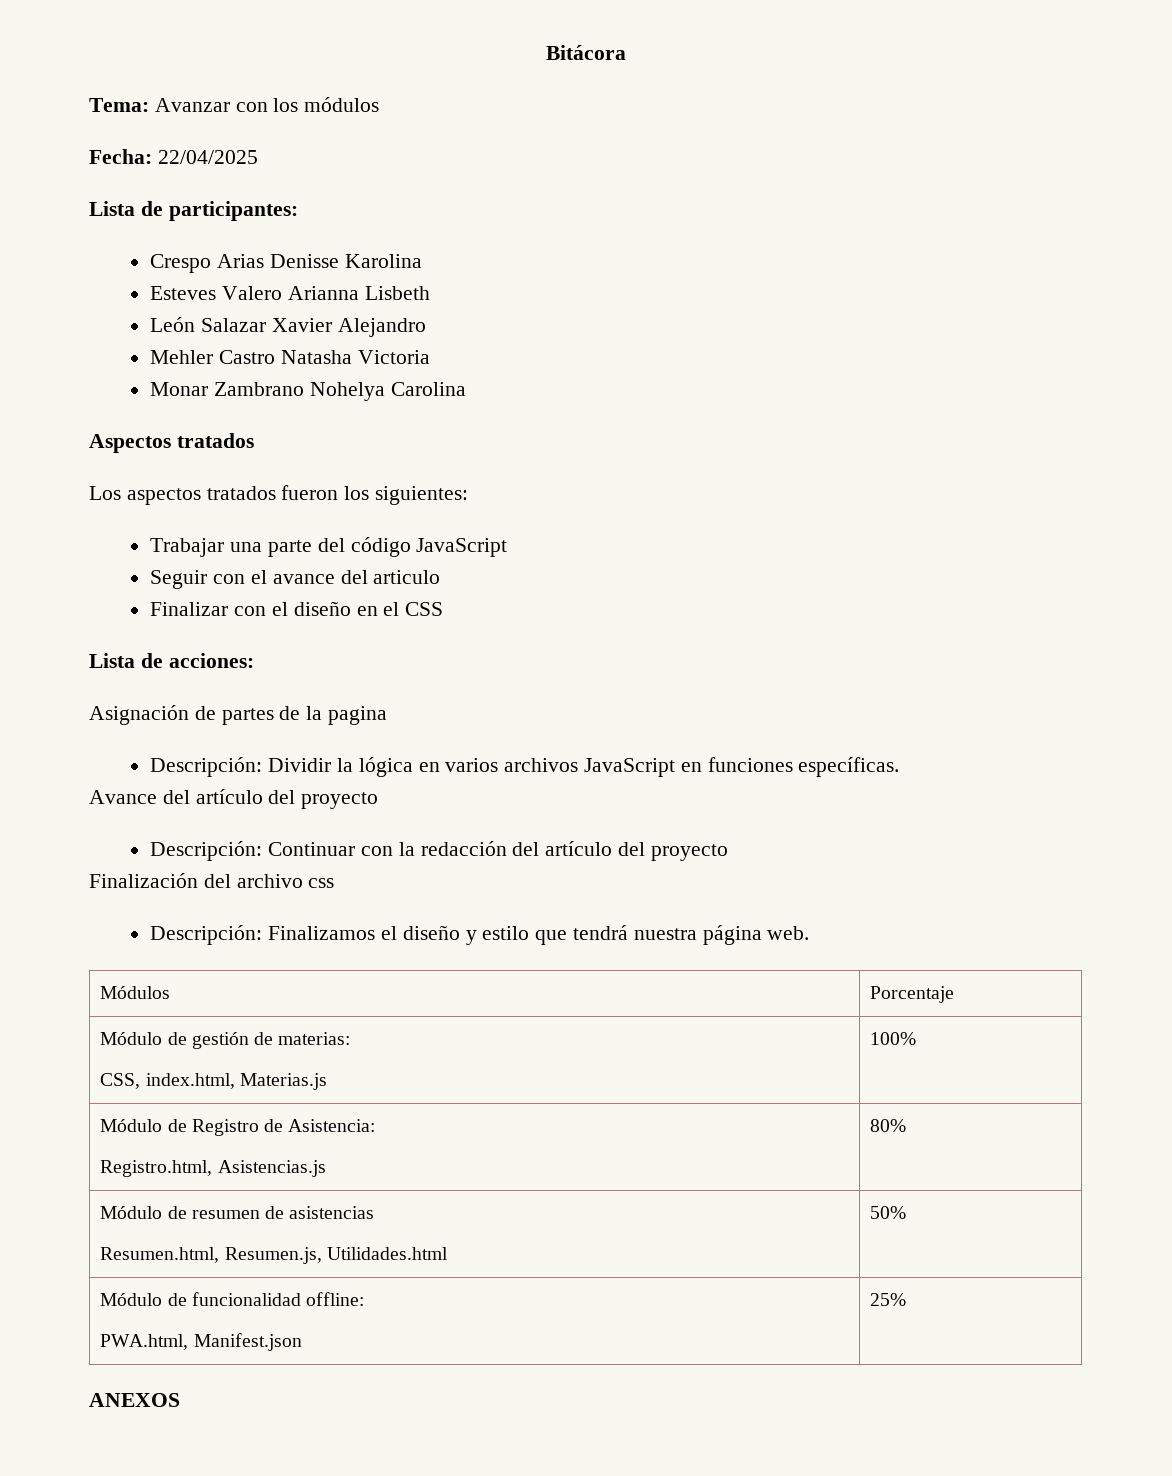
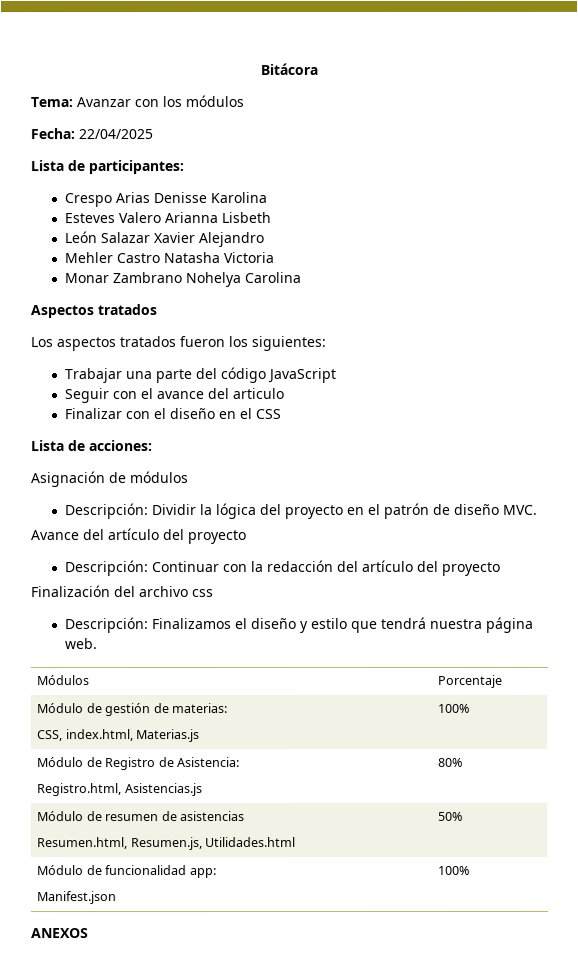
- Asignación de partes de la pagina
+ Asignación de módulos
- Descripción: Dividir la lógica en varios archivos JavaScript en funciones específicas.
+ Descripción: Dividir la lógica del proyecto en el patrón de diseño MVC.
- Módulo de funcionalidad offline:
- PWA.html, Manifest.json | 25%
+ Módulo de funcionalidad app:
+ Manifest.json | 100%

